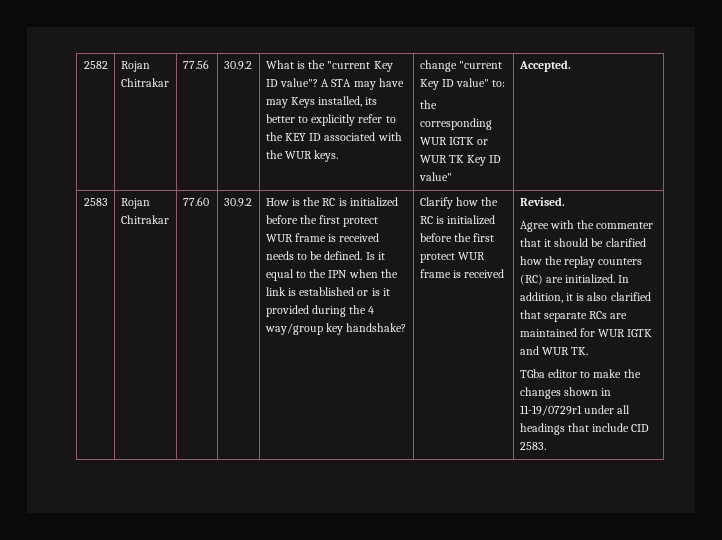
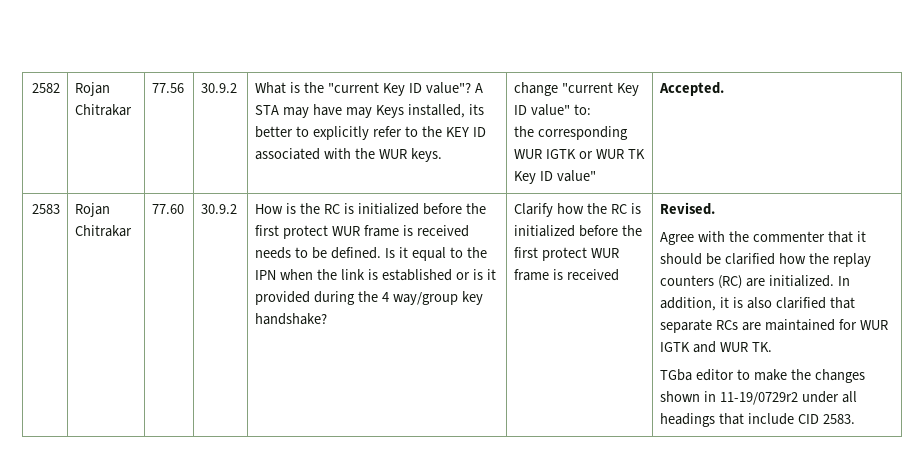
- TGba editor to make the changes shown in 11-19/0729r1 under all headings that include CID 2583.
+ TGba editor to make the changes shown in 11-19/0729r2 under all headings that include CID 2583.

